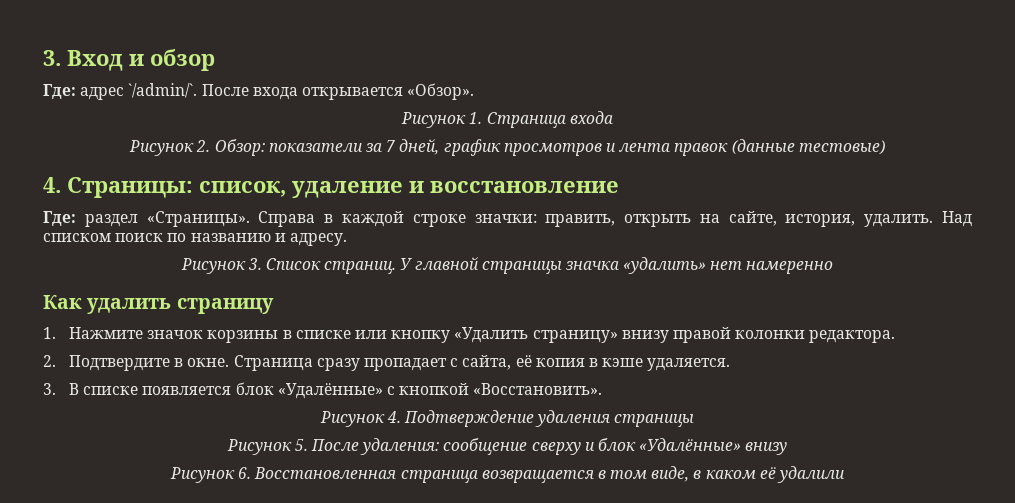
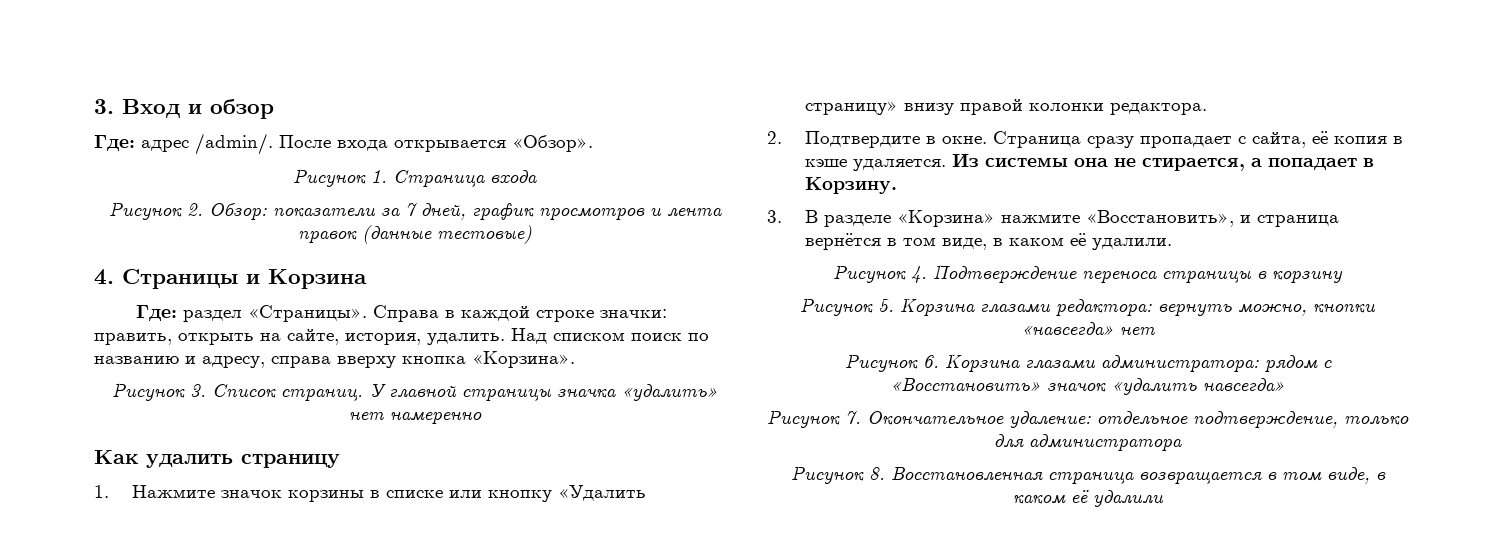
- Где: адрес `/admin/`.
+ Где: адрес /admin/.
- 4. Страницы: список, удаление и восстановление
+ 4. Страницы и Корзина
- Над списком поиск по названию и адресу.
+ Над списком поиск по названию и адресу, справа вверху кнопка «Корзина».
- Страница сразу пропадает с сайта, её копия в кэше удаляется.
- 3. В списке появляется блок «Удалённые» с кнопкой «Восстановить».
+ Страница сразу пропадает с сайта, её копия в кэше удаляется. Из системы она не стирается, а попадает в Корзину.
+ 3. В разделе «Корзина» нажмите «Восстановить», и страница вернётся в том виде, в каком её удалили.
- Рисунок 4. Подтверждение удаления страницы
+ Рисунок 4. Подтверждение переноса страницы в корзину
- Рисунок 5. После удаления: сообщение сверху и блок «Удалённые» внизу
- Рисунок 6. Восстановленная страница возвращается в том виде, в каком её удалили
+ Рисунок 5. Корзина глазами редактора: вернуть можно, кнопки «навсегда» нет
+ Рисунок 6. Корзина глазами администратора: рядом с «Восстановить» значок «удалить навсегда»
+ Рисунок 7. Окончательное удаление: отдельное подтверждение, только для администратора
+ Рисунок 8. Восстановленная страница возвращается в том виде, в каком её удалили

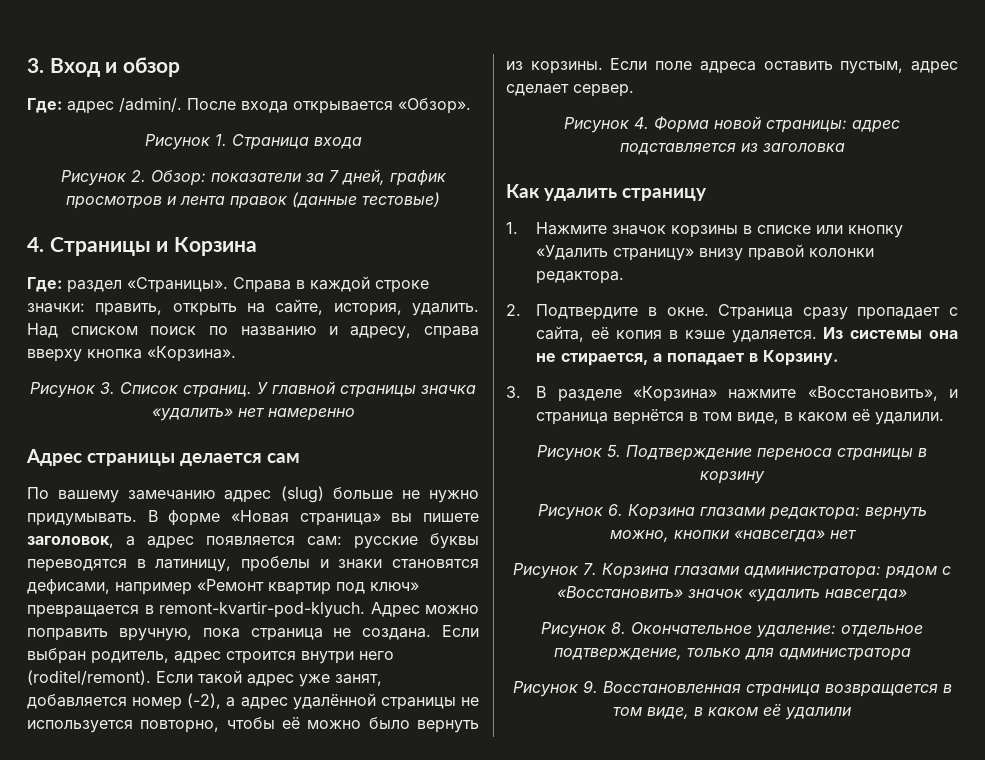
+ Адрес страницы делается сам
+ По вашему замечанию адрес (slug) больше не нужно придумывать. В форме «Новая страница» вы пишете заголовок, а адрес появляется сам: русские буквы переводятся в латиницу, пробелы и знаки становятся дефисами, например «Ремонт квартир под ключ» превращается в remont-kvartir-pod-klyuch. Адрес можно поправить вручную, пока страница не создана. Если выбран родитель, адрес строится внутри него (roditel/remont). Если такой адрес уже занят, добавляется номер (-2), а адрес удалённой страницы не используется повторно, чтобы её можно было вернуть из корзины. Если поле адреса оставить пустым, адрес сделает сервер.
+ Рисунок 4. Форма новой страницы: адрес подставляется из заголовка
- Рисунок 4. Подтверждение переноса страницы в корзину
+ Рисунок 5. Подтверждение переноса страницы в корзину
- Рисунок 5. Корзина глазами редактора: вернуть можно, кнопки «навсегда» нет
+ Рисунок 6. Корзина глазами редактора: вернуть можно, кнопки «навсегда» нет
- Рисунок 6. Корзина глазами администратора: рядом с «Восстановить» значок «удалить навсегда»
+ Рисунок 7. Корзина глазами администратора: рядом с «Восстановить» значок «удалить навсегда»
- Рисунок 7. Окончательное удаление: отдельное подтверждение, только для администратора
+ Рисунок 8. Окончательное удаление: отдельное подтверждение, только для администратора
- Рисунок 8. Восстановленная страница возвращается в том виде, в каком её удалили
+ Рисунок 9. Восстановленная страница возвращается в том виде, в каком её удалили

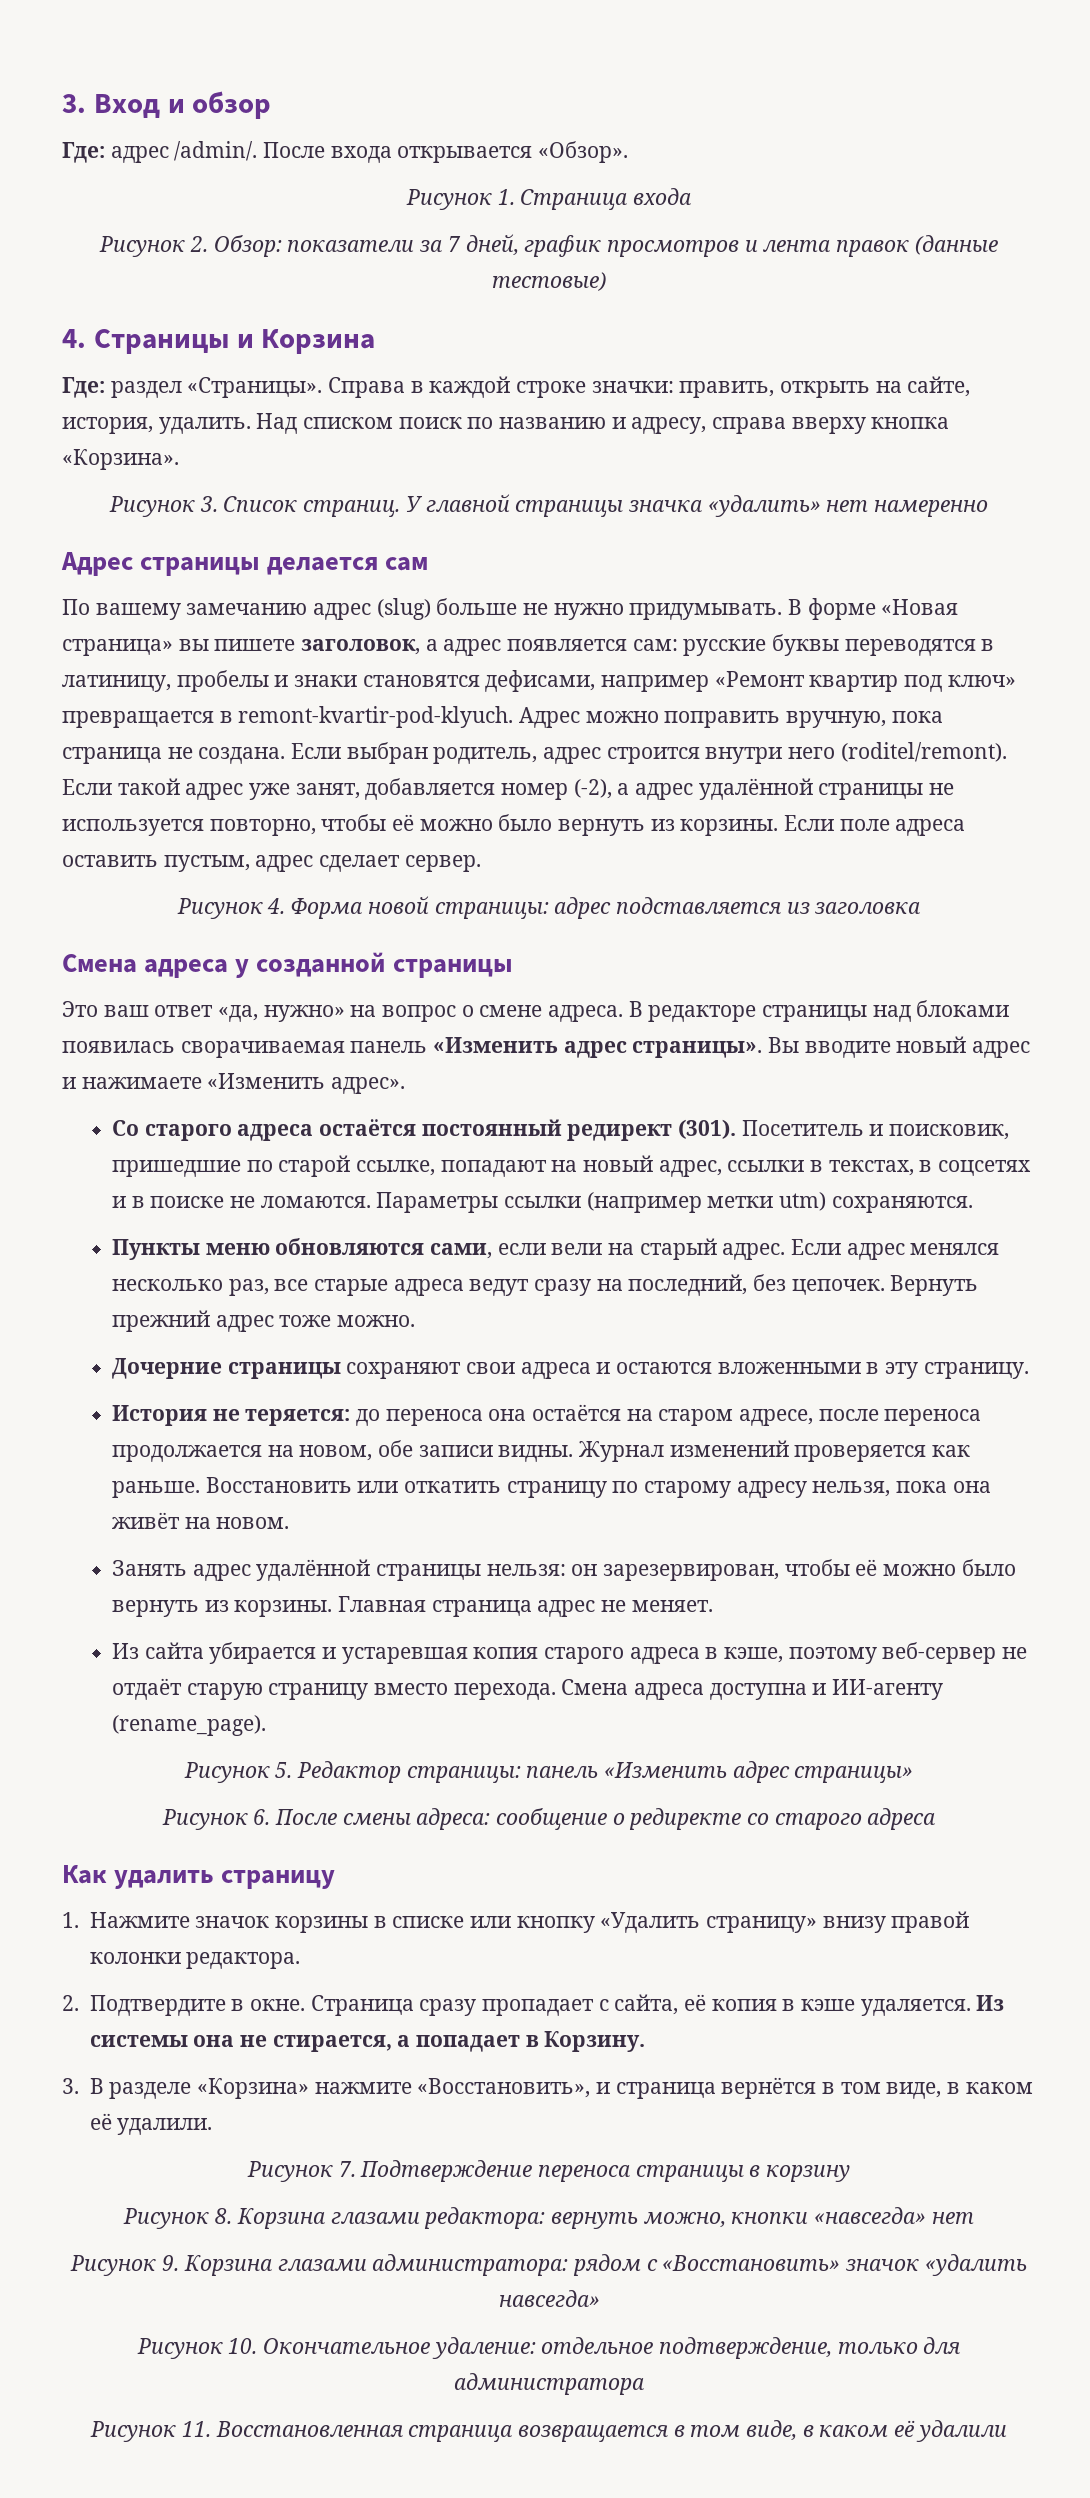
+ Смена адреса у созданной страницы
+ Это ваш ответ «да, нужно» на вопрос о смене адреса. В редакторе страницы над блоками появилась сворачиваемая панель «Изменить адрес страницы». Вы вводите новый адрес и нажимаете «Изменить адрес».
+ Со старого адреса остаётся постоянный редирект (301). Посетитель и поисковик, пришедшие по старой ссылке, попадают на новый адрес, ссылки в текстах, в соцсетях и в поиске не ломаются. Параметры ссылки (например метки utm) сохраняются.
+ Пункты меню обновляются сами, если вели на старый адрес. Если адрес менялся несколько раз, все старые адреса ведут сразу на последний, без цепочек. Вернуть прежний адрес тоже можно.
+ Дочерние страницы сохраняют свои адреса и остаются вложенными в эту страницу.
+ История не теряется: до переноса она остаётся на старом адресе, после переноса продолжается на новом, обе записи видны. Журнал изменений проверяется как раньше. Восстановить или откатить страницу по старому адресу нельзя, пока она живёт на новом.
+ Занять адрес удалённой страницы нельзя: он зарезервирован, чтобы её можно было вернуть из корзины. Главная страница адрес не меняет.
+ Из сайта убирается и устаревшая копия старого адреса в кэше, поэтому веб-сервер не отдаёт старую страницу вместо перехода. Смена адреса доступна и ИИ-агенту (rename_page).
+ Рисунок 5. Редактор страницы: панель «Изменить адрес страницы»
+ Рисунок 6. После смены адреса: сообщение о редиректе со старого адреса
- Рисунок 5. Подтверждение переноса страницы в корзину
+ Рисунок 7. Подтверждение переноса страницы в корзину
- Рисунок 6. Корзина глазами редактора: вернуть можно, кнопки «навсегда» нет
+ Рисунок 8. Корзина глазами редактора: вернуть можно, кнопки «навсегда» нет
- Рисунок 7. Корзина глазами администратора: рядом с «Восстановить» значок «удалить навсегда»
+ Рисунок 9. Корзина глазами администратора: рядом с «Восстановить» значок «удалить навсегда»
- Рисунок 8. Окончательное удаление: отдельное подтверждение, только для администратора
+ Рисунок 10. Окончательное удаление: отдельное подтверждение, только для администратора
- Рисунок 9. Восстановленная страница возвращается в том виде, в каком её удалили
+ Рисунок 11. Восстановленная страница возвращается в том виде, в каком её удалили

